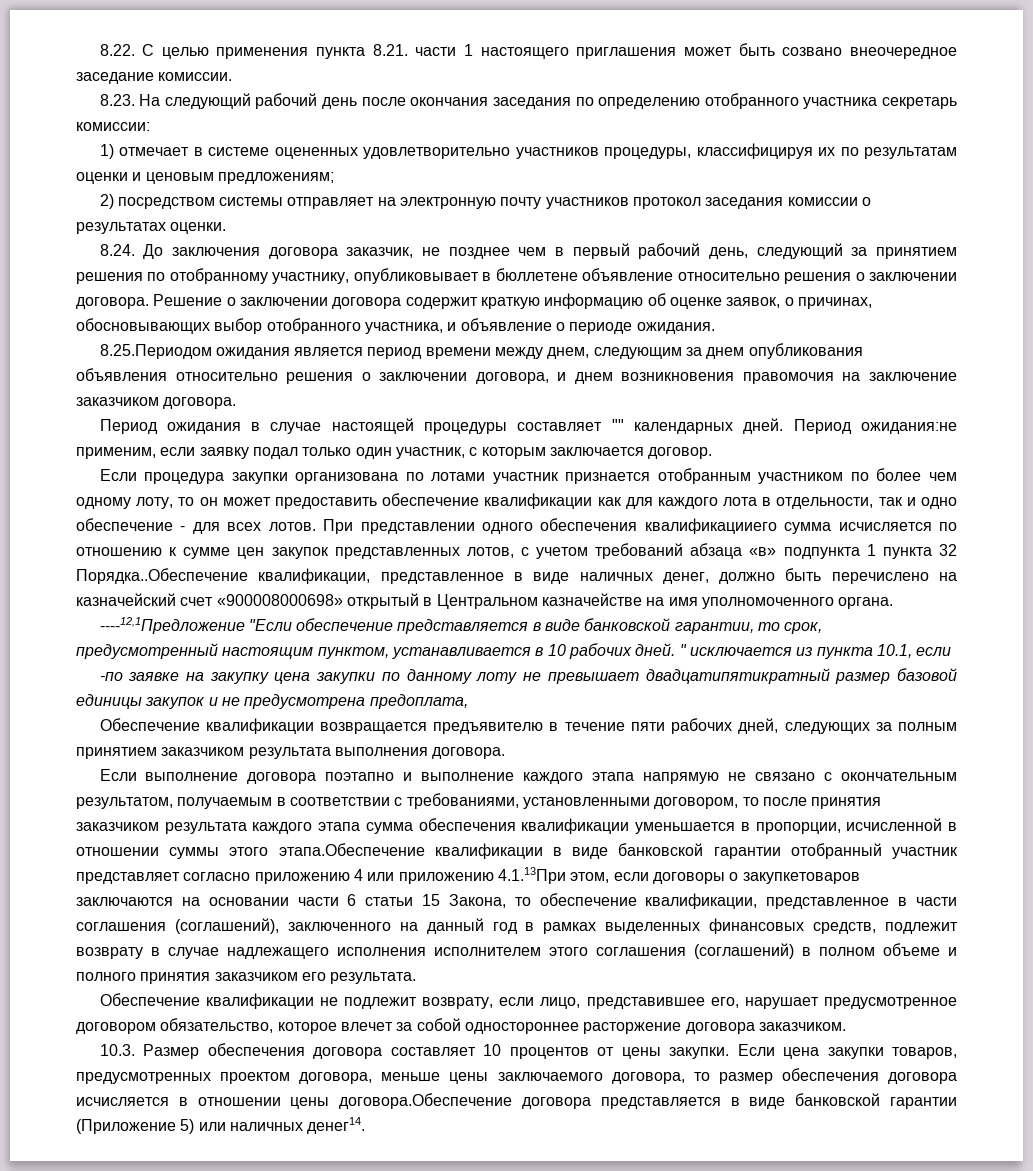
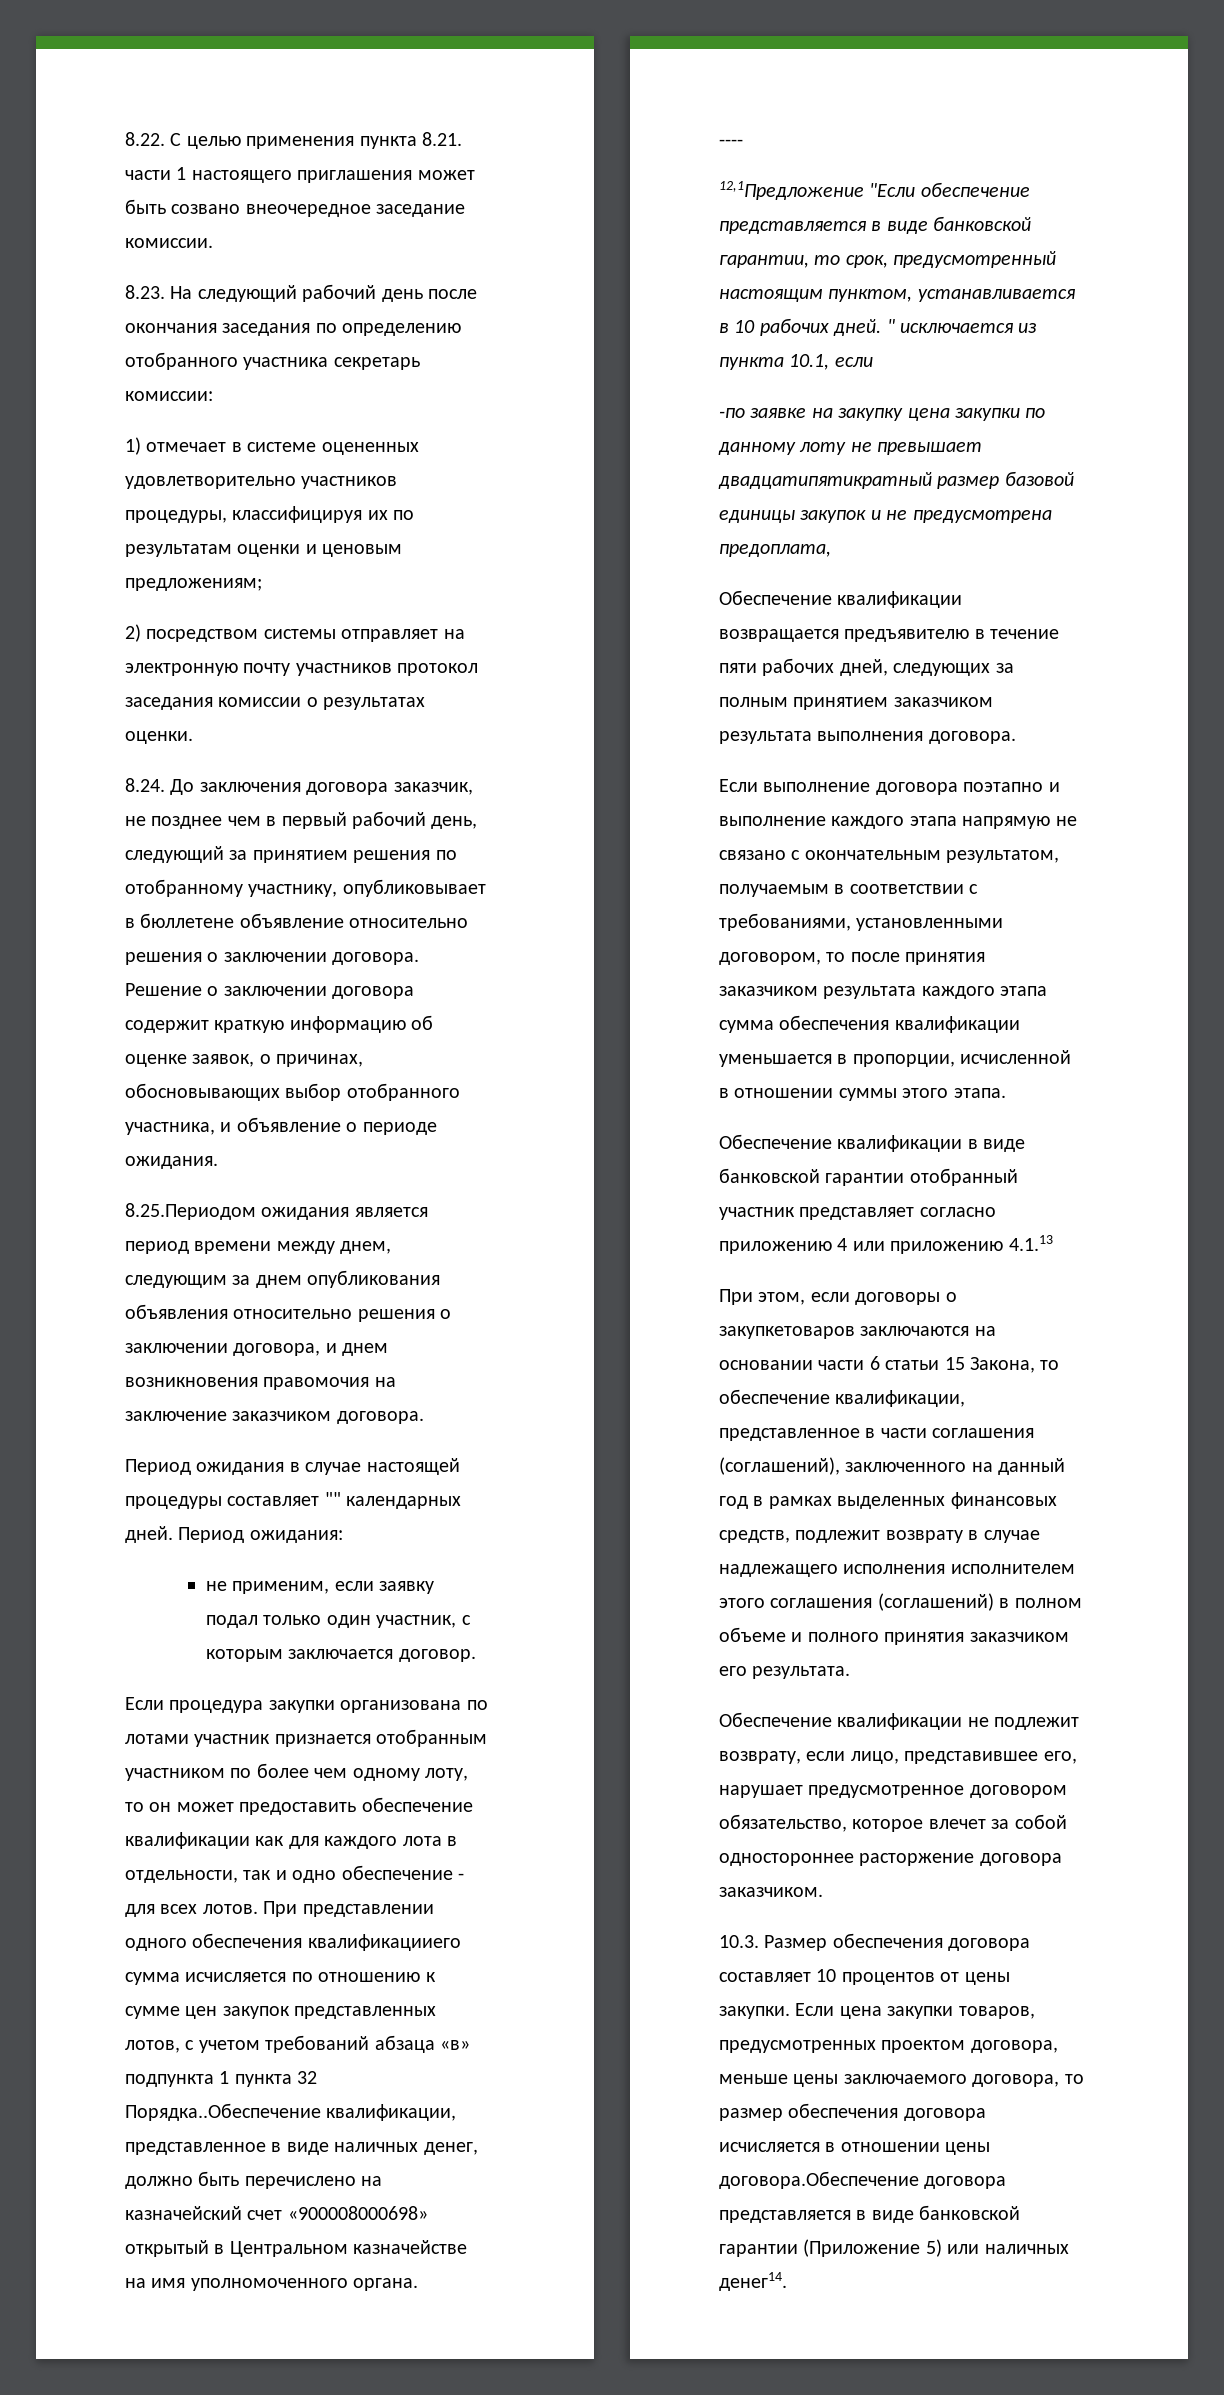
- Период ожидания:не применим, если заявку подал только один участник, с которым заключается договор.
+ Период ожидания:
+ не применим, если заявку подал только один участник, с которым заключается договор.
- ----12,1Предложение "Если обеспечение представляется в виде банковской гарантии, то срок, предусмотренный настоящим пунктом, устанавливается в 10 рабочих дней.
+ ----
+ 12,1Предложение "Если обеспечение представляется в виде банковской гарантии, то срок, предусмотренный настоящим пунктом, устанавливается в 10 рабочих дней.
- Если выполнение договора поэтапно и выполнение каждого этапа напрямую не связано с окончательным результатом, получаемым в соответствии с требованиями, установленными договором, то после принятия заказчиком результата каждого этапа сумма обеспечения квалификации уменьшается в пропорции, исчисленной в отношении суммы этого этапа.Обеспечение квалификации в виде банковской гарантии отобранный участник представляет согласно приложению 4 или приложению 4.1.13При этом, если договоры о закупкетоваров заключаются на основании части 6 статьи 15 Закона, то обеспечение квалификации, представленное в части соглашения (соглашений), заключенного на данный год в рамках выделенных финансовых средств, подлежит возврату в случае надлежащего исполнения исполнителем этого соглашения (соглашений) в полном объеме и полного принятия заказчиком его результата.
+ Если выполнение договора поэтапно и выполнение каждого этапа напрямую не связано с окончательным результатом, получаемым в соответствии с требованиями, установленными договором, то после принятия заказчиком результата каждого этапа сумма обеспечения квалификации уменьшается в пропорции, исчисленной в отношении суммы этого этапа.
+ Обеспечение квалификации в виде банковской гарантии отобранный участник представляет согласно приложению 4 или приложению 4.1.13
+ При этом, если договоры о закупкетоваров заключаются на основании части 6 статьи 15 Закона, то обеспечение квалификации, представленное в части соглашения (соглашений), заключенного на данный год в рамках выделенных финансовых средств, подлежит возврату в случае надлежащего исполнения исполнителем этого соглашения (соглашений) в полном объеме и полного принятия заказчиком его результата.

